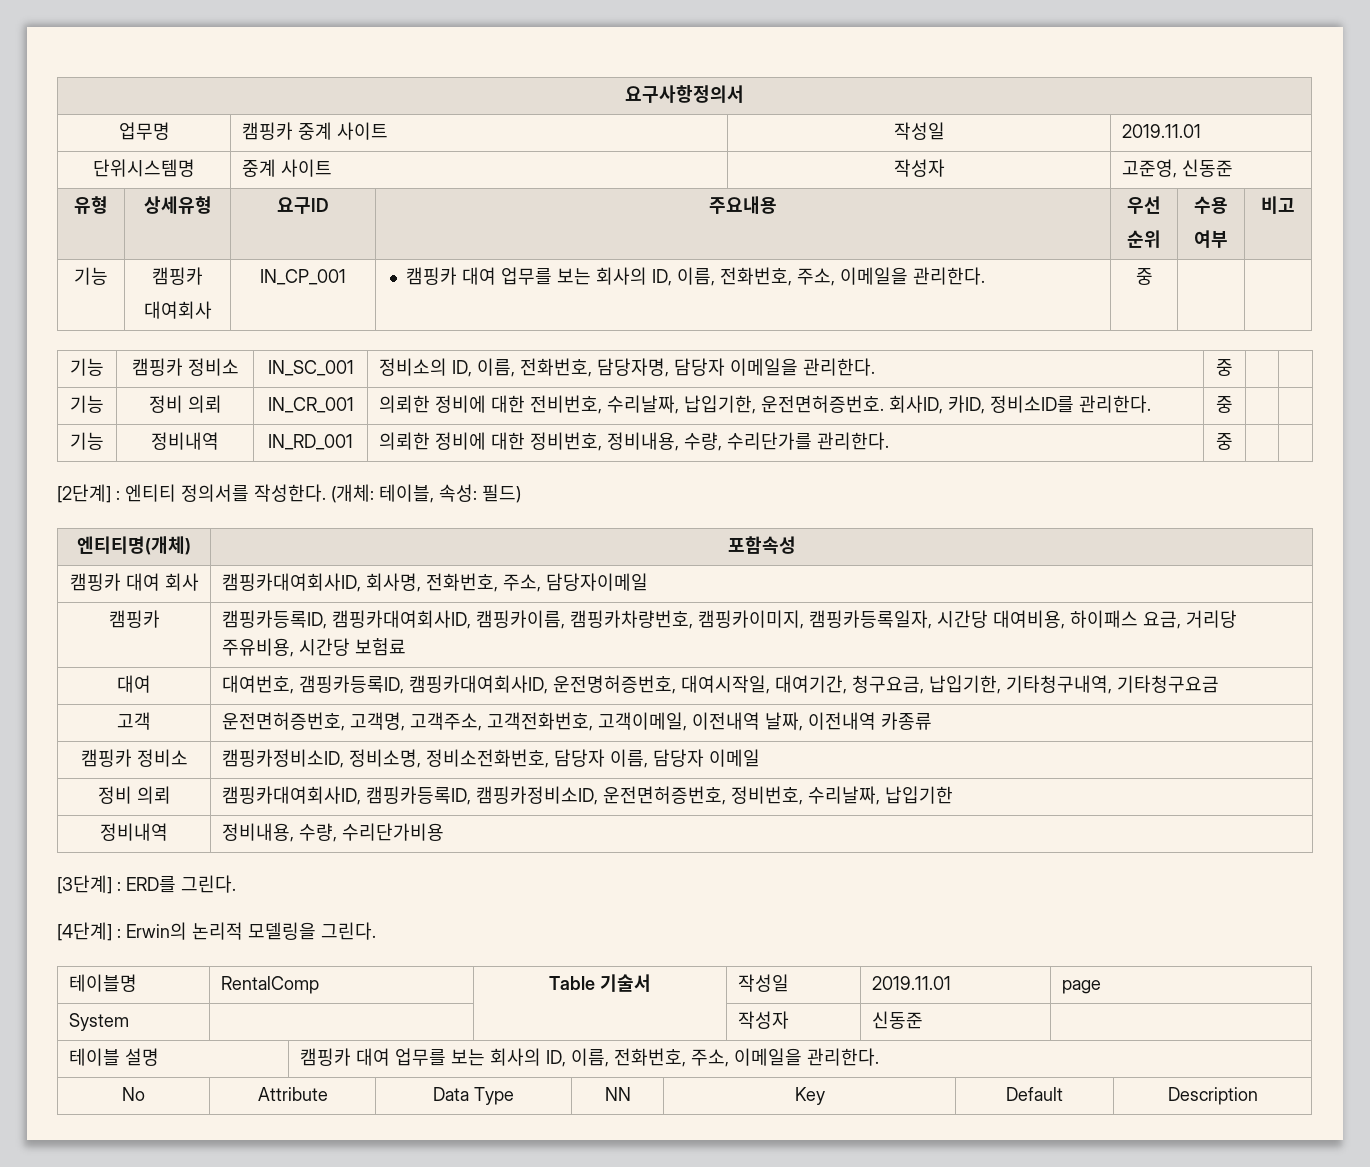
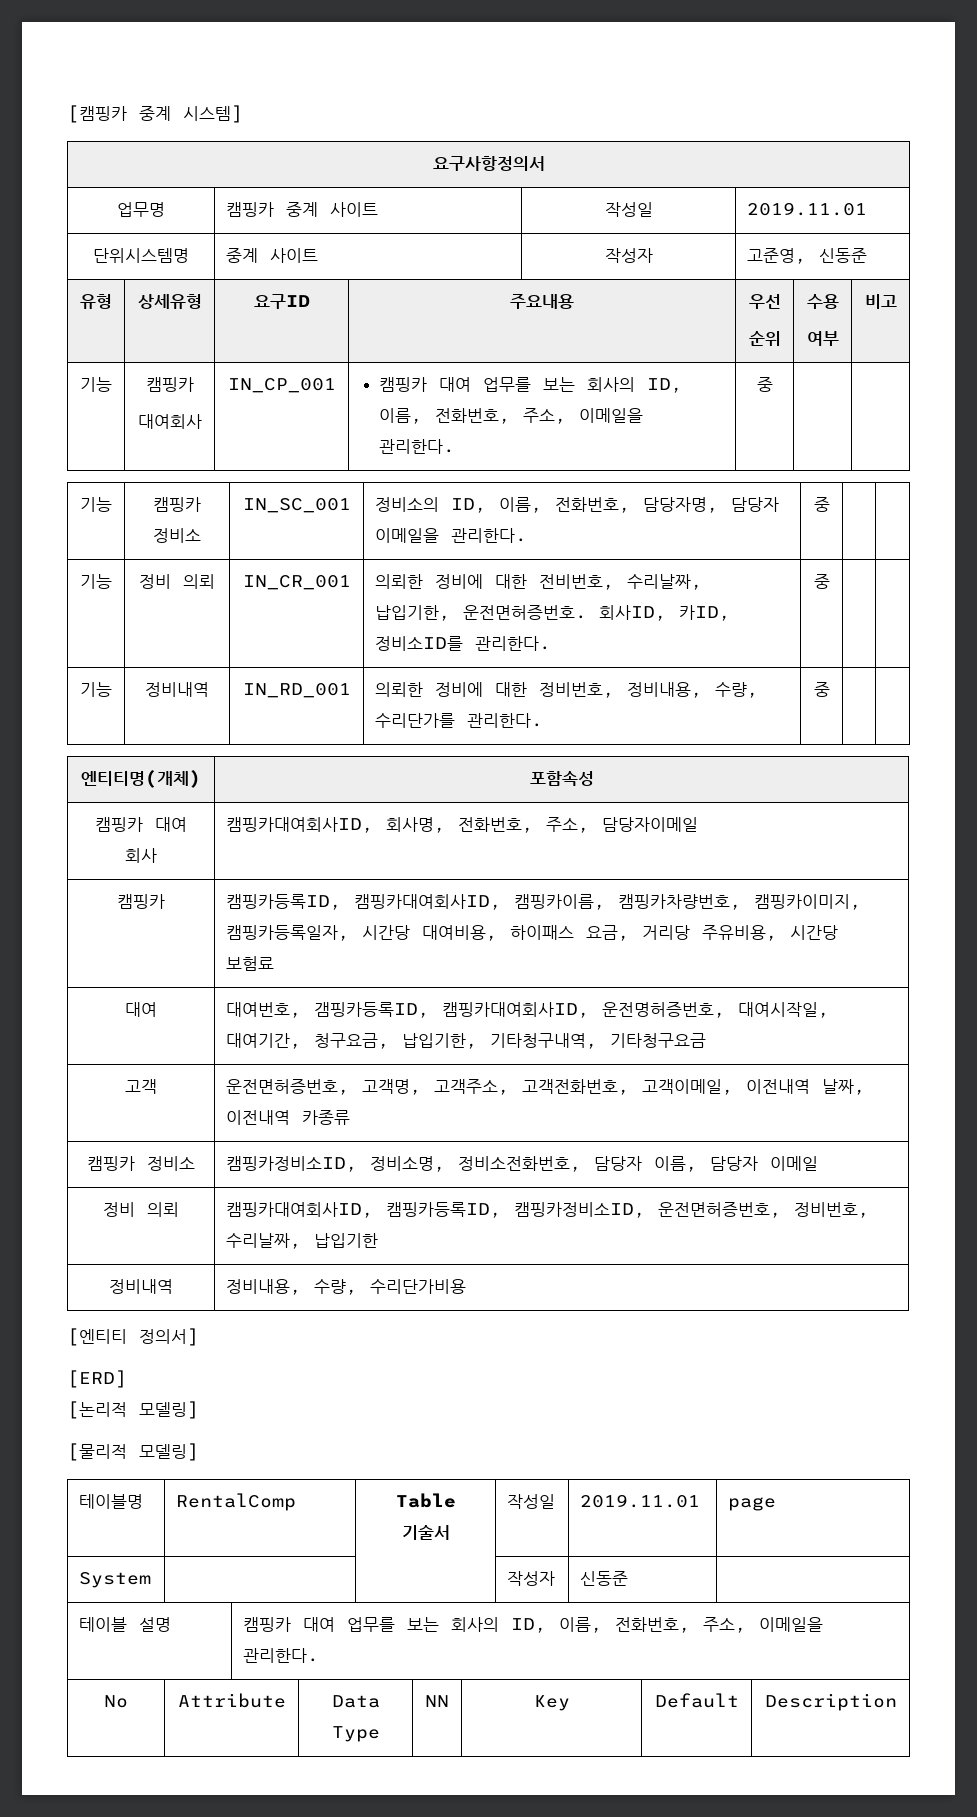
+ [캠핑카 중계 시스템]
- [2단계] : 엔티티 정의서를 작성한다. (개체: 테이블, 속성: 필드)
- [3단계] : ERD를 그린다.
- [4단계] : Erwin의 논리적 모델링을 그린다.
+ [엔티티 정의서]
+ [ERD]
+ [논리적 모델링]
+ [물리적 모델링]

